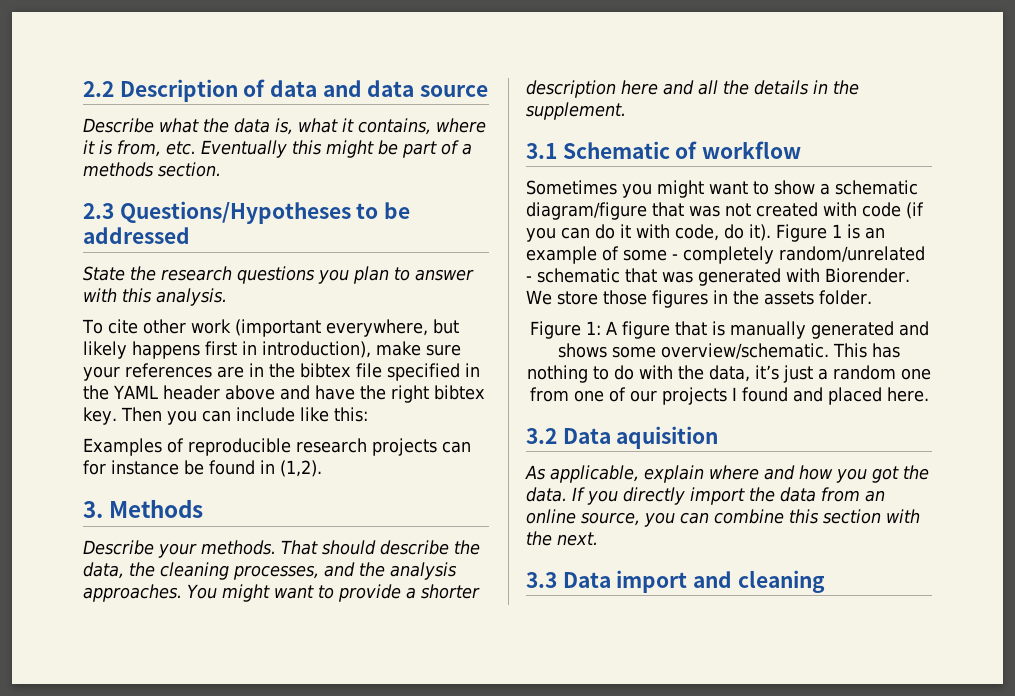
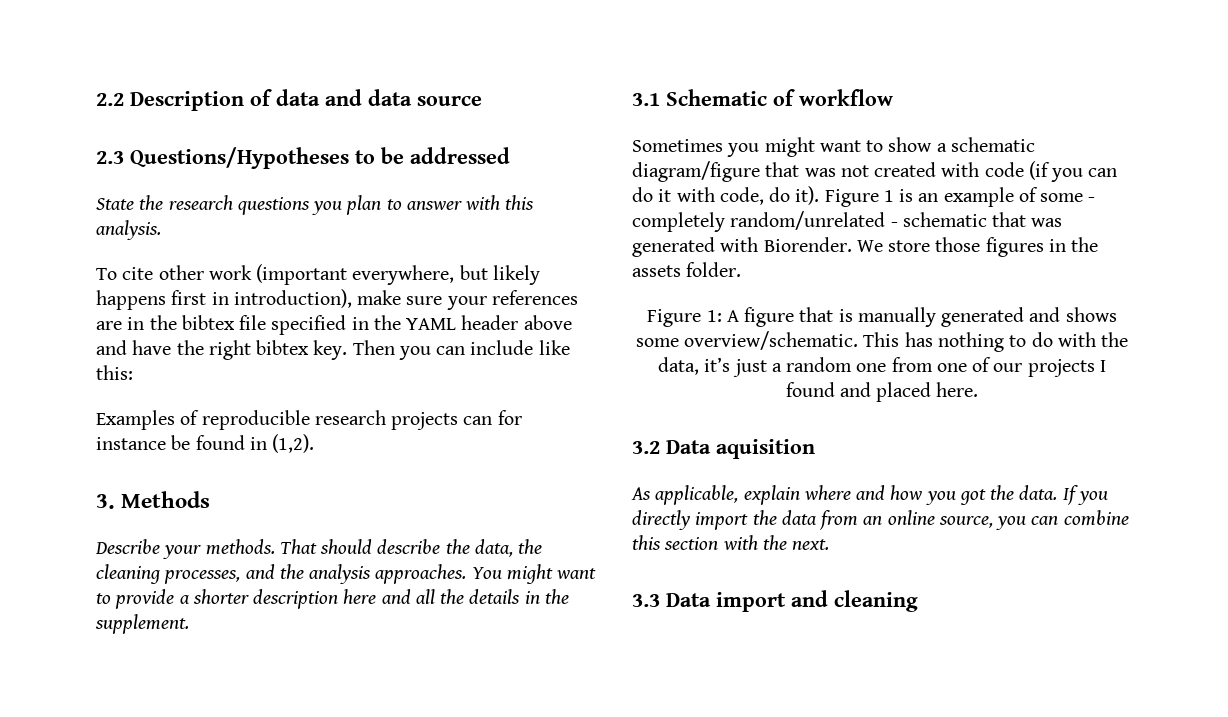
- Describe what the data is, what it contains, where it is from, etc. Eventually this might be part of a methods section.

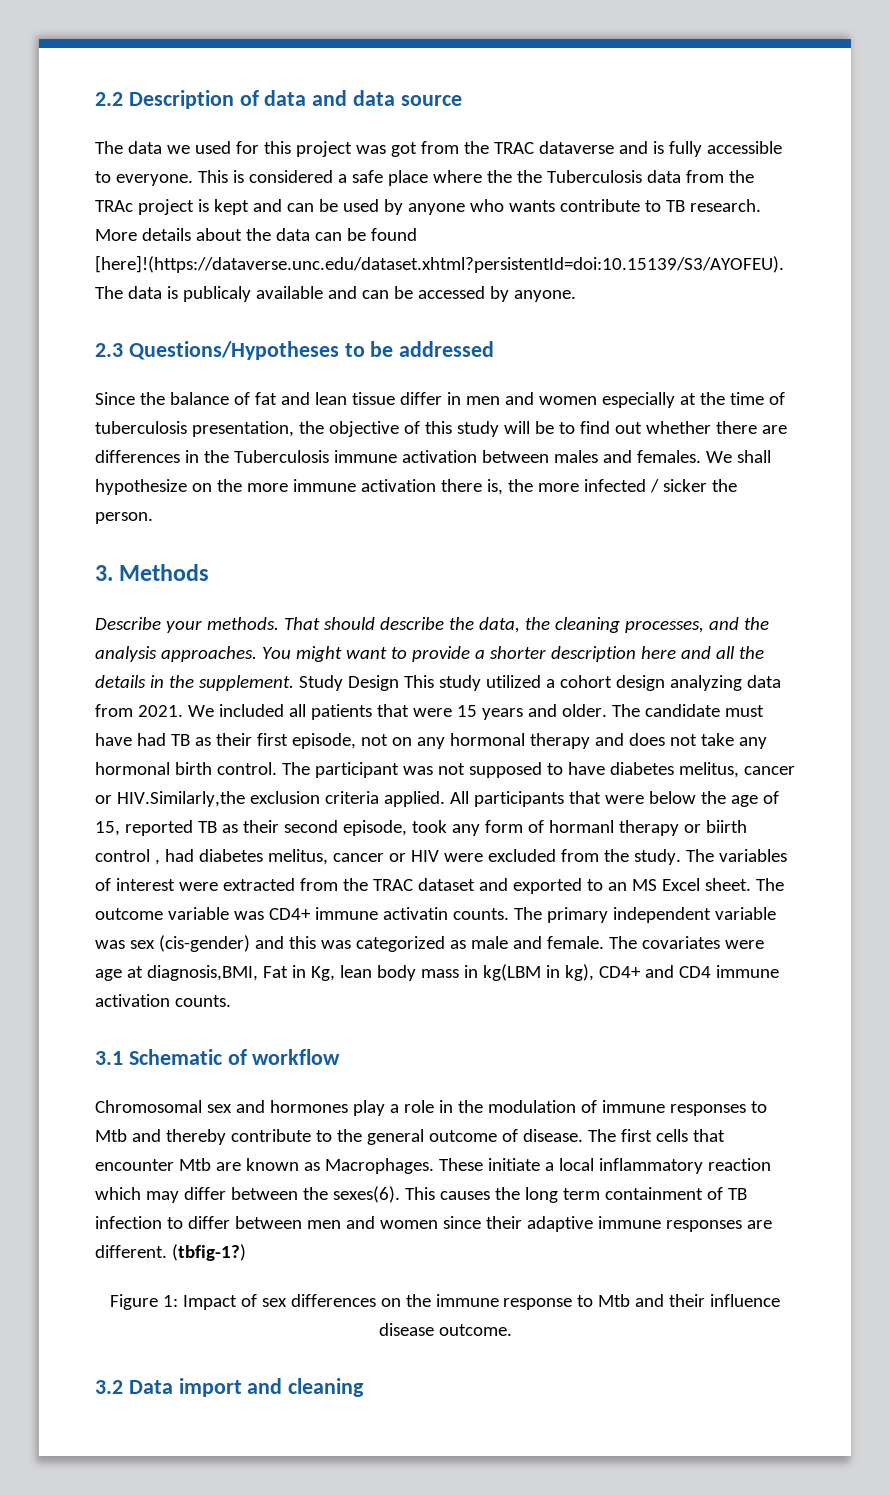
+ The data we used for this project was got from the TRAC dataverse and is fully accessible to everyone. This is considered a safe place where the the Tuberculosis data from the TRAc project is kept and can be used by anyone who wants contribute to TB research. More details about the data can be found [here]!(https://dataverse.unc.edu/dataset.xhtml?persistentId=doi:10.15139/S3/AYOFEU). The data is publicaly available and can be accessed by anyone.
- State the research questions you plan to answer with this analysis.
- To cite other work (important everywhere, but likely happens first in introduction), make sure your references are in the bibtex file specified in the YAML header above and have the right bibtex key. Then you can include like this:
- Examples of reproducible research projects can for instance be found in (1,2).
+ Since the balance of fat and lean tissue differ in men and women especially at the time of tuberculosis presentation, the objective of this study will be to find out whether there are differences in the Tuberculosis immune activation between males and females. We shall hypothesize on the more immune activation there is, the more infected / sicker the person.
- You might want to provide a shorter description here and all the details in the supplement.
+ You might want to provide a shorter description here and all the details in the supplement. Study Design This study utilized a cohort design analyzing data from 2021. We included all patients that were 15 years and older. The candidate must have had TB as their first episode, not on any hormonal therapy and does not take any hormonal birth control. The participant was not supposed to have diabetes melitus, cancer or HIV.Similarly,the exclusion criteria applied. All participants that were below the age of 15, reported TB as their second episode, took any form of hormanl therapy or biirth control , had diabetes melitus, cancer or HIV were excluded from the study. The variables of interest were extracted from the TRAC dataset and exported to an MS Excel sheet. The outcome variable was CD4+ immune activatin counts. The primary independent variable was sex (cis-gender) and this was categorized as male and female. The covariates were age at diagnosis,BMI, Fat in Kg, lean body mass in kg(LBM in kg), CD4+ and CD4 immune activation counts.
  3.1 Schematic of workflow
- Sometimes you might want to show a schematic diagram/figure that was not created with code (if you can do it with code, do it). Figure 1 is an example of some - completely random/unrelated - schematic that was generated with Biorender. We store those figures in the assets folder.
- Figure 1: A figure that is manually generated and shows some overview/schematic. This has nothing to do with the data, it’s just a random one from one of our projects I found and placed here.
- 3.2 Data aquisition
- As applicable, explain where and how you got the data. If you directly import the data from an online source, you can combine this section with the next.
- 3.3 Data import and cleaning
+ Chromosomal sex and hormones play a role in the modulation of immune responses to Mtb and thereby contribute to the general outcome of disease. The first cells that encounter Mtb are known as Macrophages. These initiate a local inflammatory reaction which may differ between the sexes(6). This causes the long term containment of TB infection to differ between men and women since their adaptive immune responses are different. (tbfig-1?)
+ Figure 1: Impact of sex differences on the immune response to Mtb and their influence disease outcome.
+ 3.2 Data import and cleaning

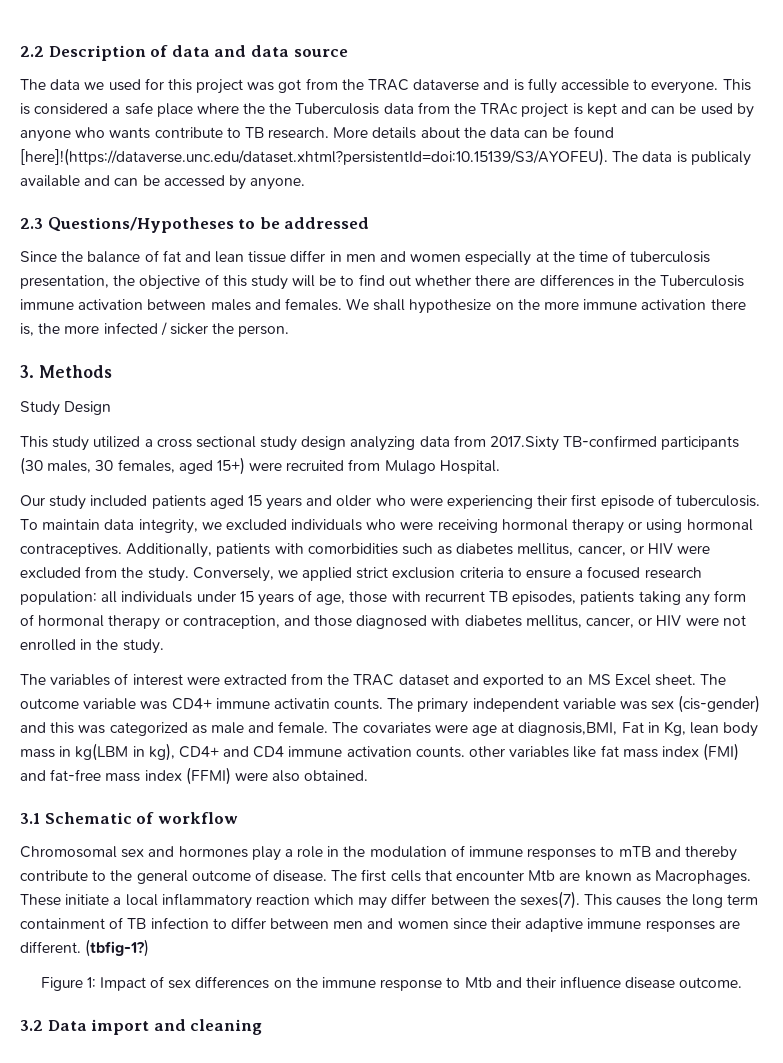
- Describe your methods. That should describe the data, the cleaning processes, and the analysis approaches. You might want to provide a shorter description here and all the details in the supplement. Study Design This study utilized a cohort design analyzing data from 2021. We included all patients that were 15 years and older. The candidate must have had TB as their first episode, not on any hormonal therapy and does not take any hormonal birth control. The participant was not supposed to have diabetes melitus, cancer or HIV.Similarly,the exclusion criteria applied. All participants that were below the age of 15, reported TB as their second episode, took any form of hormanl therapy or biirth control , had diabetes melitus, cancer or HIV were excluded from the study. The variables of interest were extracted from the TRAC dataset and exported to an MS Excel sheet.
+ Study Design
+ This study utilized a cross sectional study design analyzing data from 2017.Sixty TB-confirmed participants (30 males, 30 females, aged 15+) were recruited from Mulago Hospital.
+ Our study included patients aged 15 years and older who were experiencing their first episode of tuberculosis. To maintain data integrity, we excluded individuals who were receiving hormonal therapy or using hormonal contraceptives. Additionally, patients with comorbidities such as diabetes mellitus, cancer, or HIV were excluded from the study. Conversely, we applied strict exclusion criteria to ensure a focused research population: all individuals under 15 years of age, those with recurrent TB episodes, patients taking any form of hormonal therapy or contraception, and those diagnosed with diabetes mellitus, cancer, or HIV were not enrolled in the study.
+ The variables of interest were extracted from the TRAC dataset and exported to an MS Excel sheet.
- The covariates were age at diagnosis,BMI, Fat in Kg, lean body mass in kg(LBM in kg), CD4+ and CD4 immune activation counts.
+ The covariates were age at diagnosis,BMI, Fat in Kg, lean body mass in kg(LBM in kg), CD4+ and CD4 immune activation counts. other variables like fat mass index (FMI) and fat-free mass index (FFMI) were also obtained.
- Chromosomal sex and hormones play a role in the modulation of immune responses to Mtb and thereby contribute to the general outcome of disease.
+ Chromosomal sex and hormones play a role in the modulation of immune responses to mTB and thereby contribute to the general outcome of disease.
- These initiate a local inflammatory reaction which may differ between the sexes(6).
+ These initiate a local inflammatory reaction which may differ between the sexes(7).

